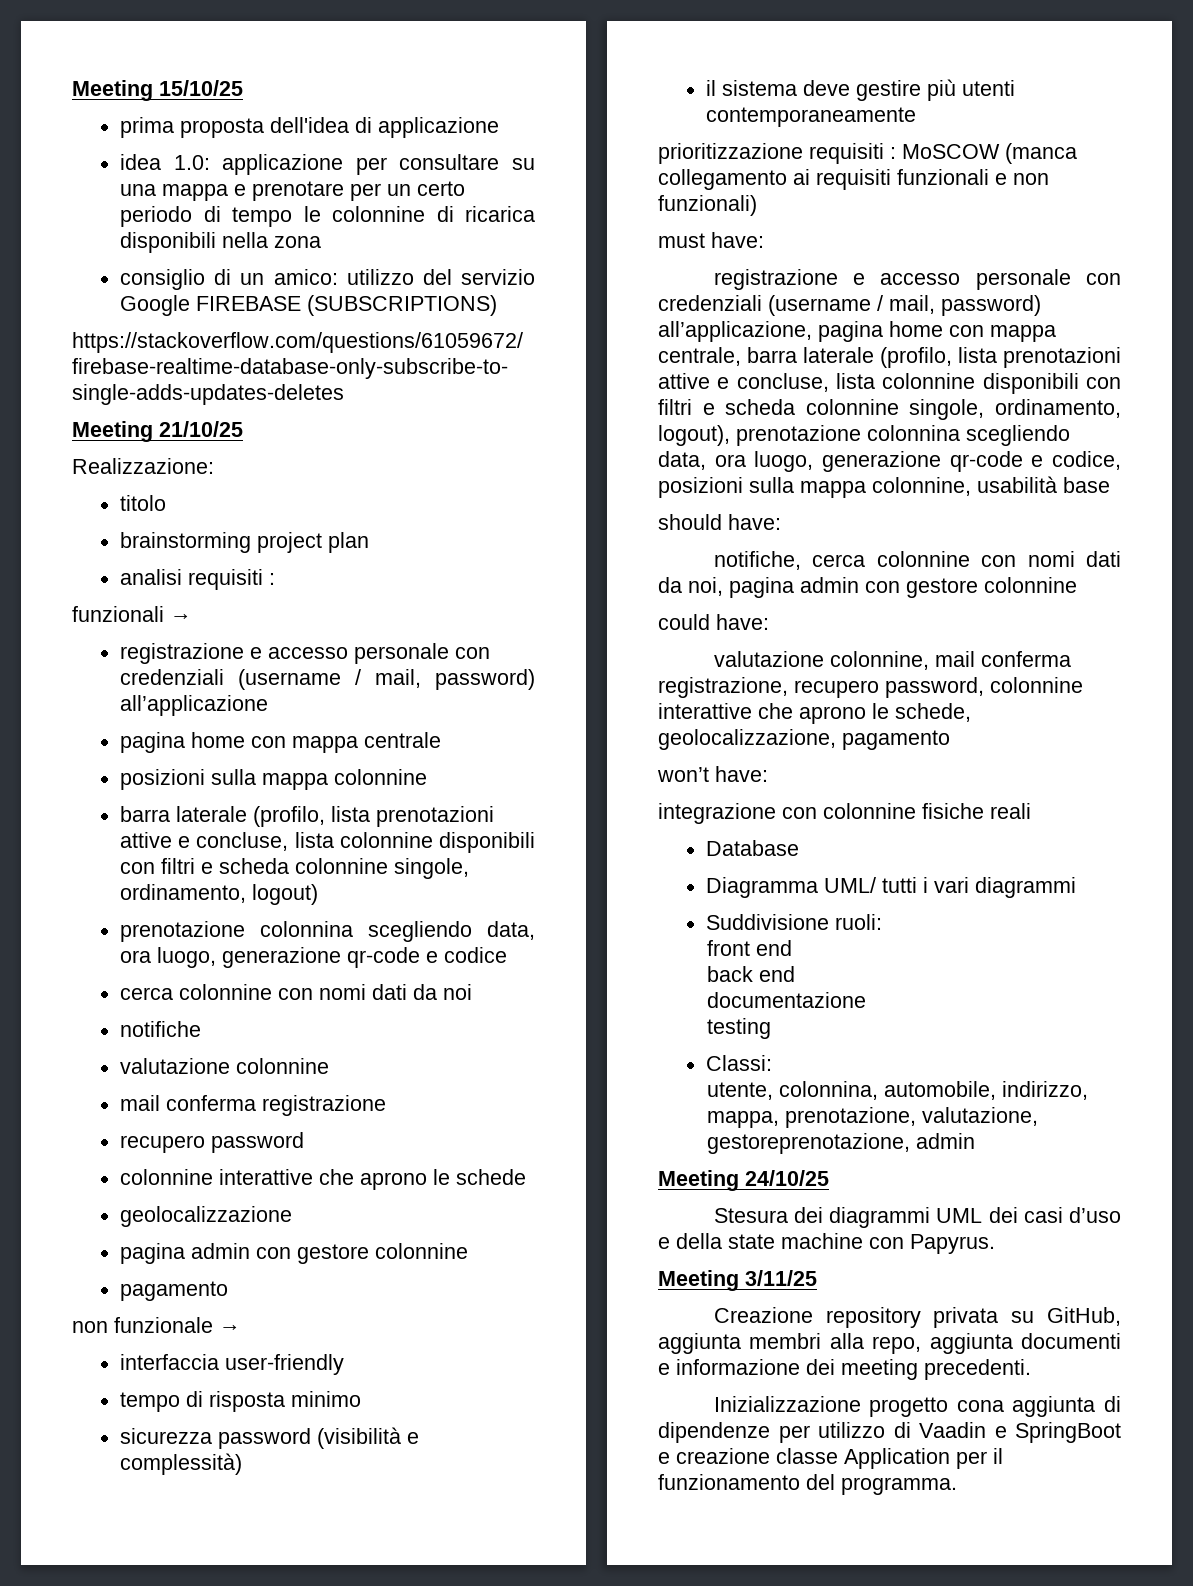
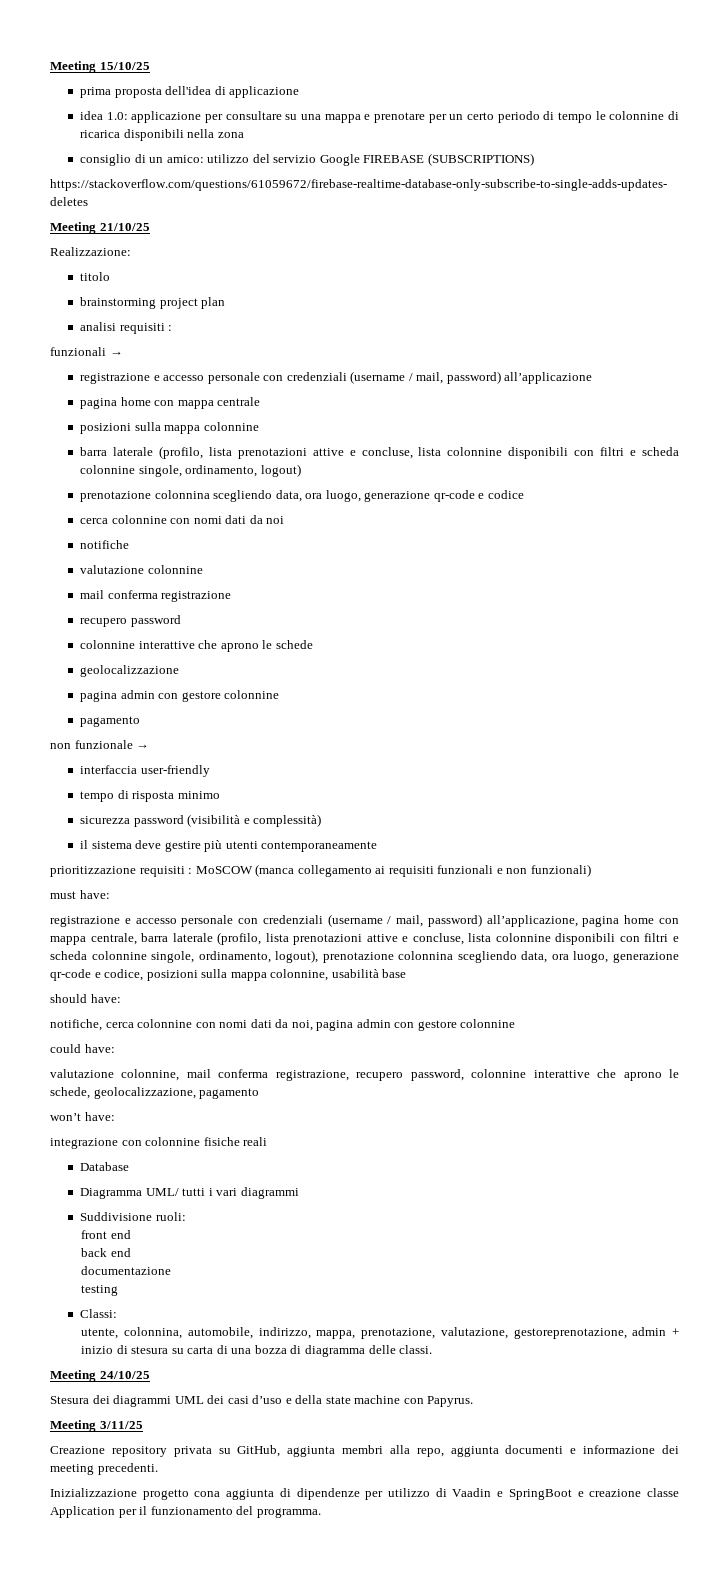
- utente, colonnina, automobile, indirizzo, mappa, prenotazione, valutazione, gestoreprenotazione, admin
+ utente, colonnina, automobile, indirizzo, mappa, prenotazione, valutazione, gestoreprenotazione, admin + inizio di stesura su carta di una bozza di diagramma delle classi.

